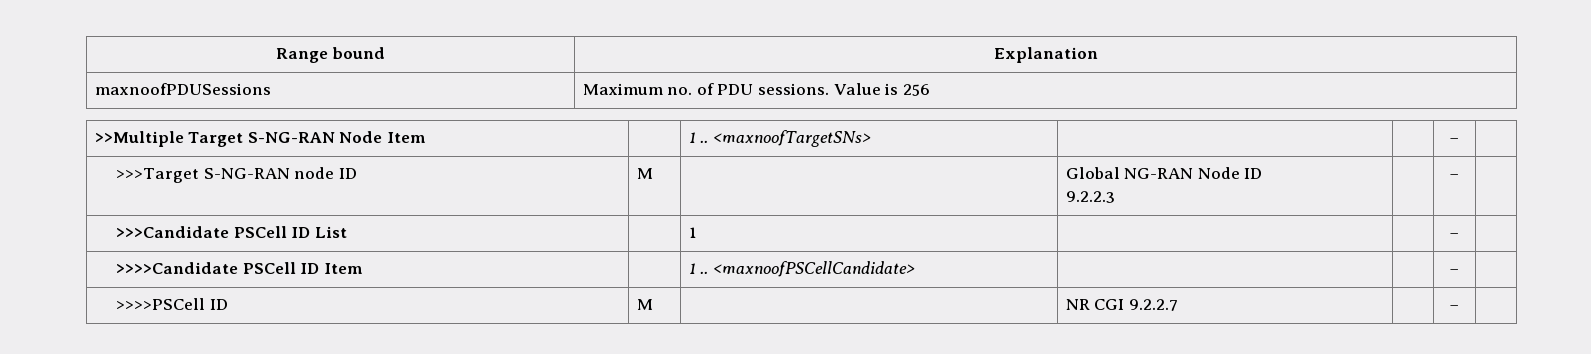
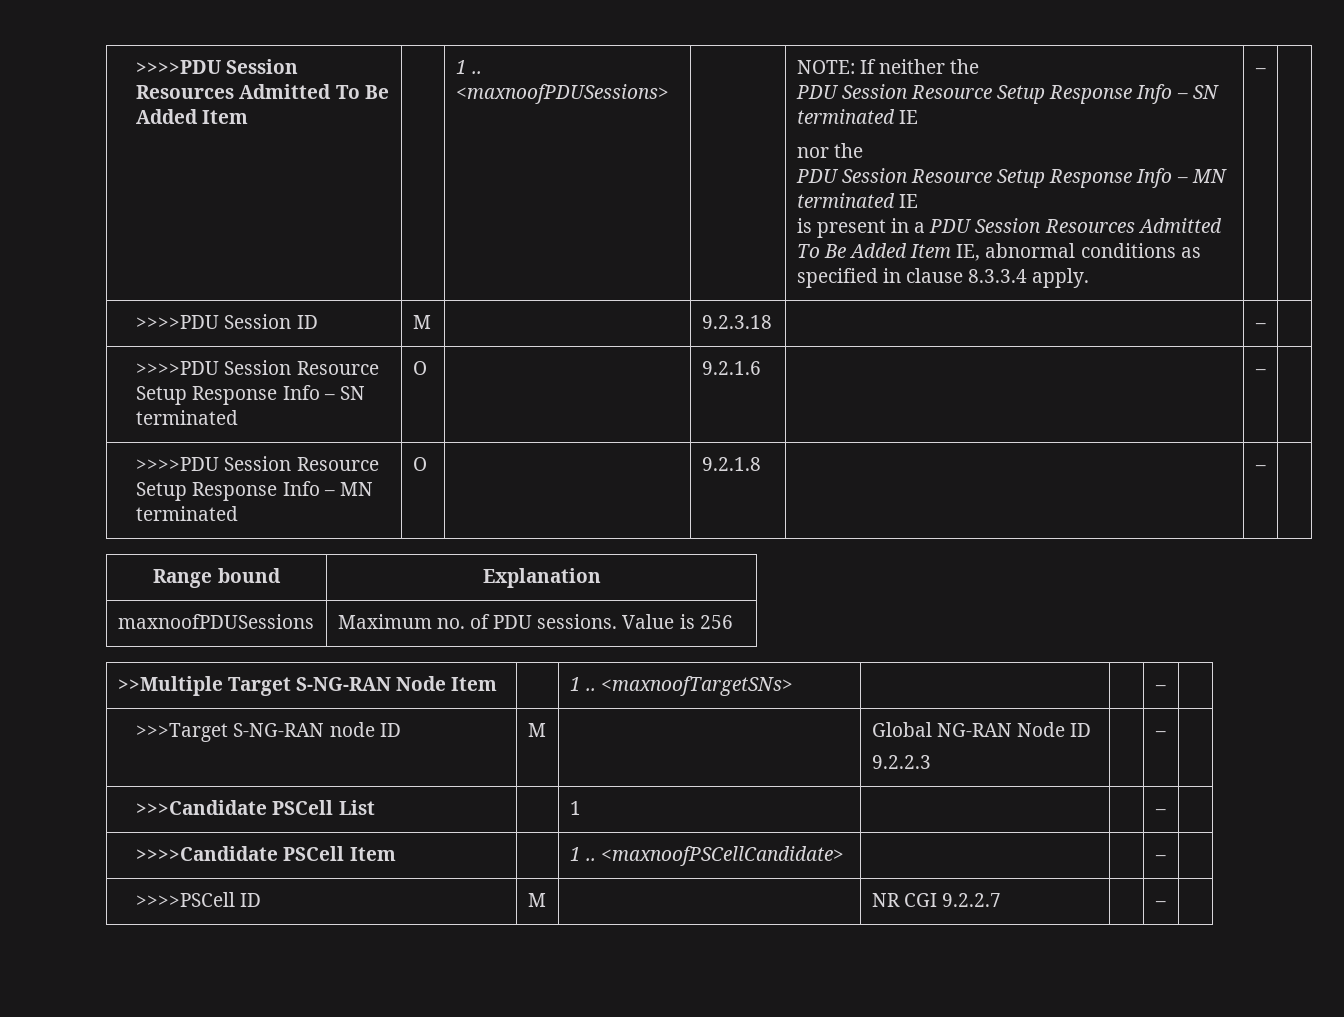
+ >>>>PDU Session Resources Admitted To Be Added Item | | 1 .. <maxnoofPDUSessions> | | NOTE: If neither the
+ PDU Session Resource Setup Response Info – SN terminated IE
+ nor the
+ PDU Session Resource Setup Response Info – MN terminated IE
+ is present in a PDU Session Resources Admitted To Be Added Item IE, abnormal conditions as specified in clause 8.3.3.4 apply. | – |
+ >>>>PDU Session ID | M | | 9.2.3.18 | | – |
+ >>>>PDU Session Resource Setup Response Info – SN terminated | O | | 9.2.1.6 | | – |
+ >>>>PDU Session Resource Setup Response Info – MN terminated | O | | 9.2.1.8 | | – |
- >>>Candidate PSCell ID List | | 1 | | | – |
+ >>>Candidate PSCell List | | 1 | | | – |
- >>>>Candidate PSCell ID Item | | 1 .. <maxnoofPSCellCandidate> | | | – |
+ >>>>Candidate PSCell Item | | 1 .. <maxnoofPSCellCandidate> | | | – |

